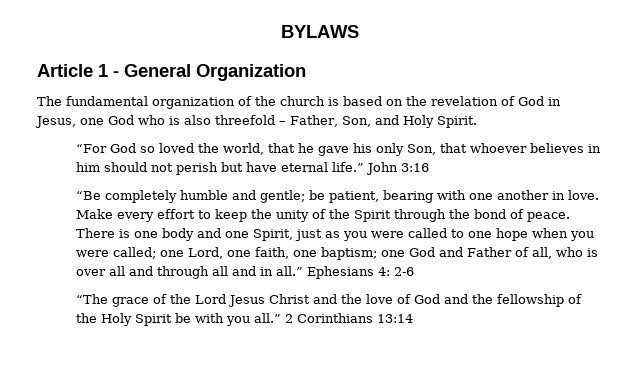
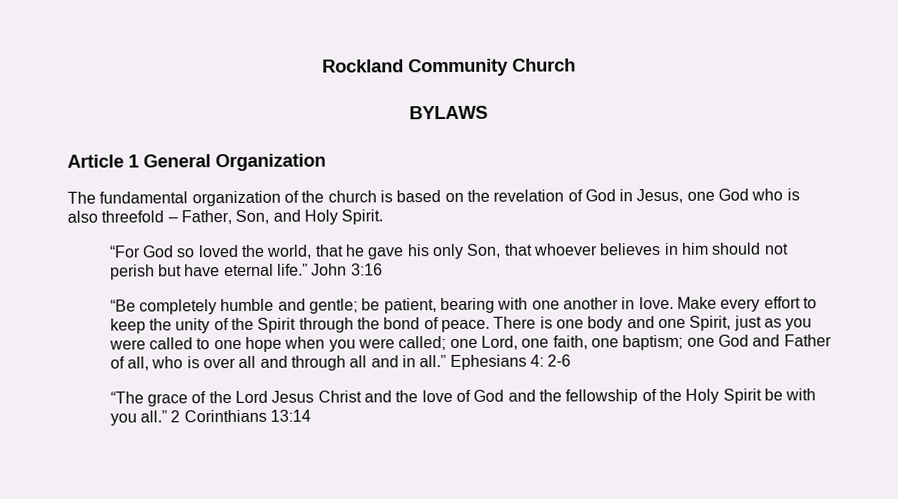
+ Rockland Community Church
- Article 1 - General Organization
+ Article 1 General Organization

